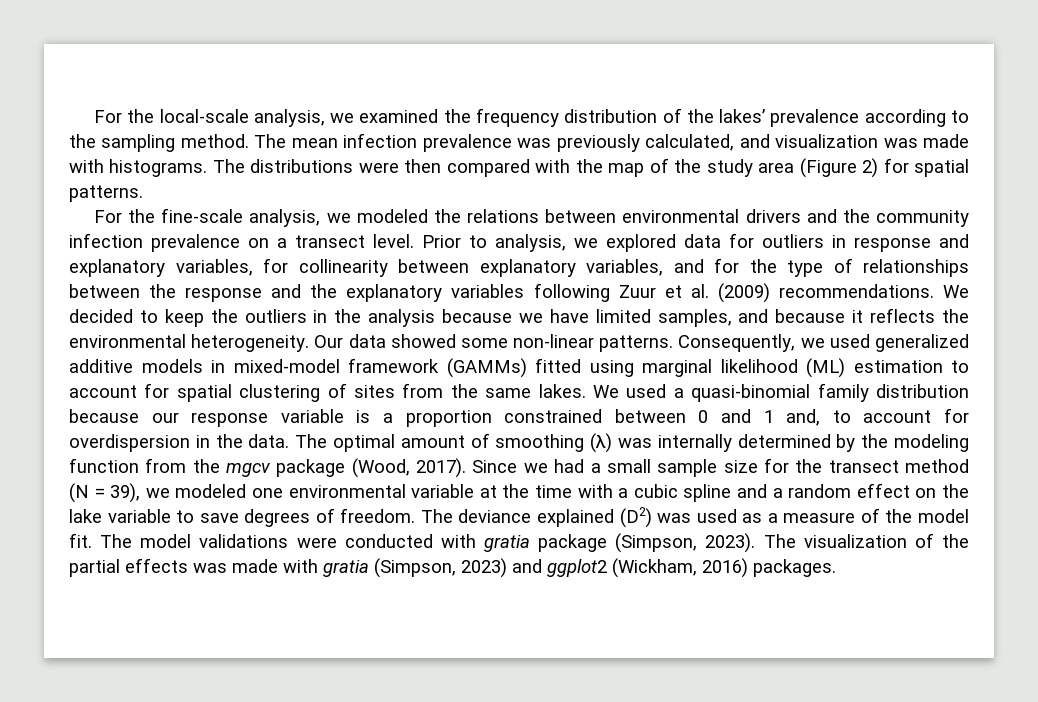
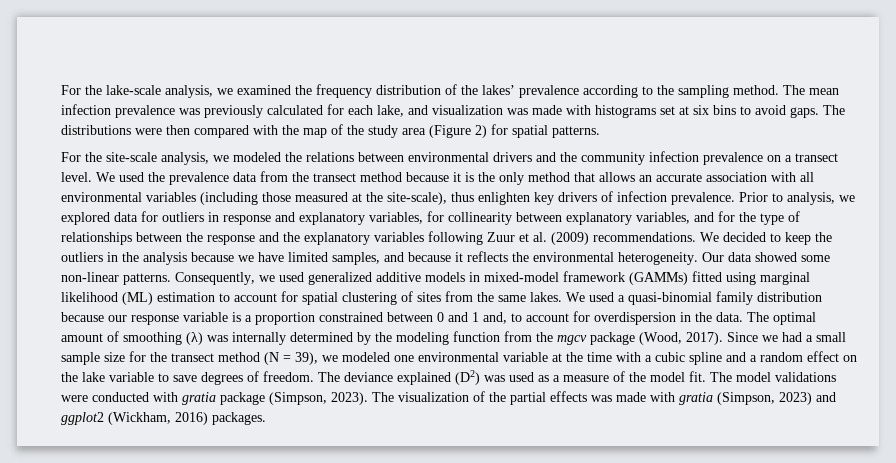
- For the local-scale analysis, we examined the frequency distribution of the lakes’ prevalence according to the sampling method.
+ For the lake-scale analysis, we examined the frequency distribution of the lakes’ prevalence according to the sampling method.
- The mean infection prevalence was previously calculated, and visualization was made with histograms.
+ The mean infection prevalence was previously calculated for each lake, and visualization was made with histograms set at six bins to avoid gaps.
- For the fine-scale analysis, we modeled the relations between environmental drivers and the community infection prevalence on a transect level.
+ For the site-scale analysis, we modeled the relations between environmental drivers and the community infection prevalence on a transect level.
+ We used the prevalence data from the transect method because it is the only method that allows an accurate association with all environmental variables (including those measured at the site-scale), thus enlighten key drivers of infection prevalence.

